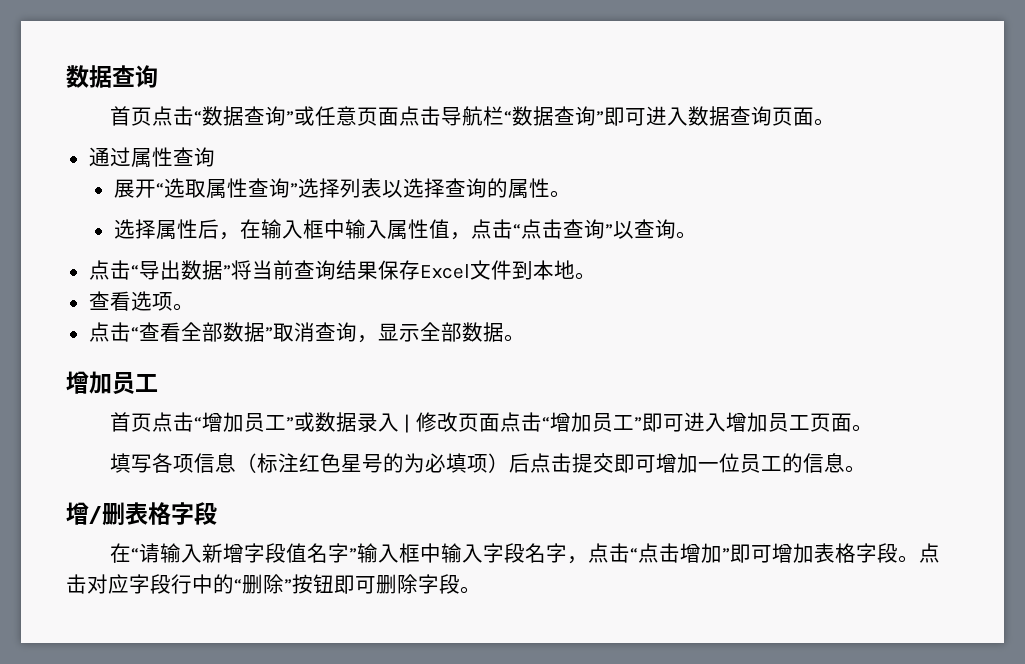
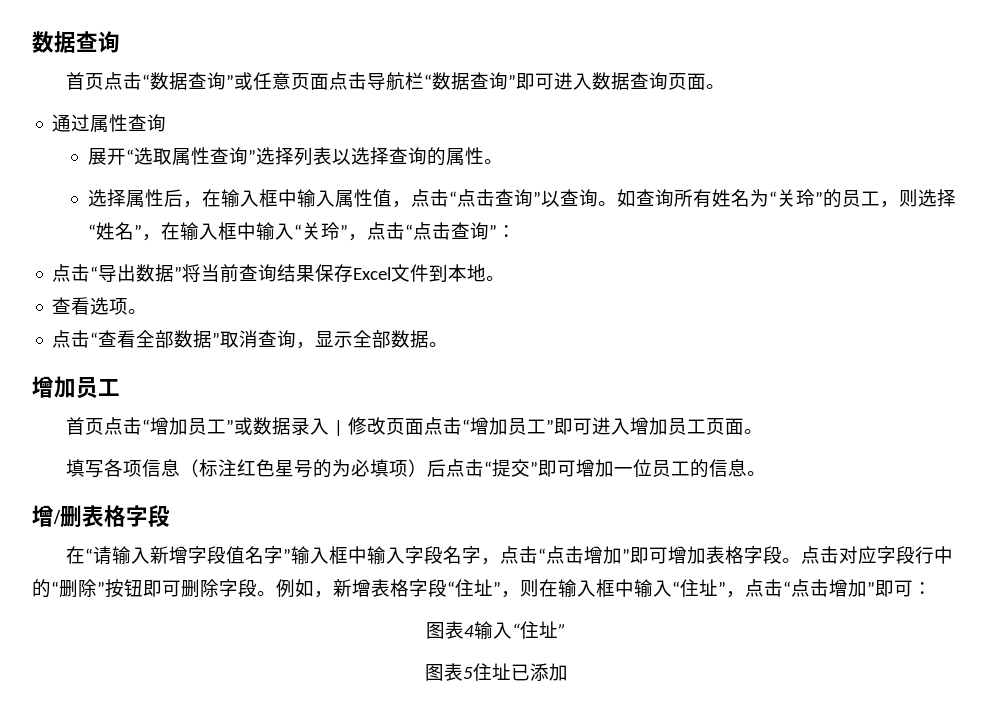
+ 如查询所有姓名为“关玲”的员工，则选择“姓名”，在输入框中输入“关玲”，点击“点击查询”：
- 填写各项信息（标注红色星号的为必填项）后点击提交即可增加一位员工的信息。
+ 填写各项信息（标注红色星号的为必填项）后点击“提交”即可增加一位员工的信息。
+ 例如，新增表格字段“住址”，则在输入框中输入“住址”，点击“点击增加”即可：
+ 图表4输入“住址”
+ 图表5住址已添加

